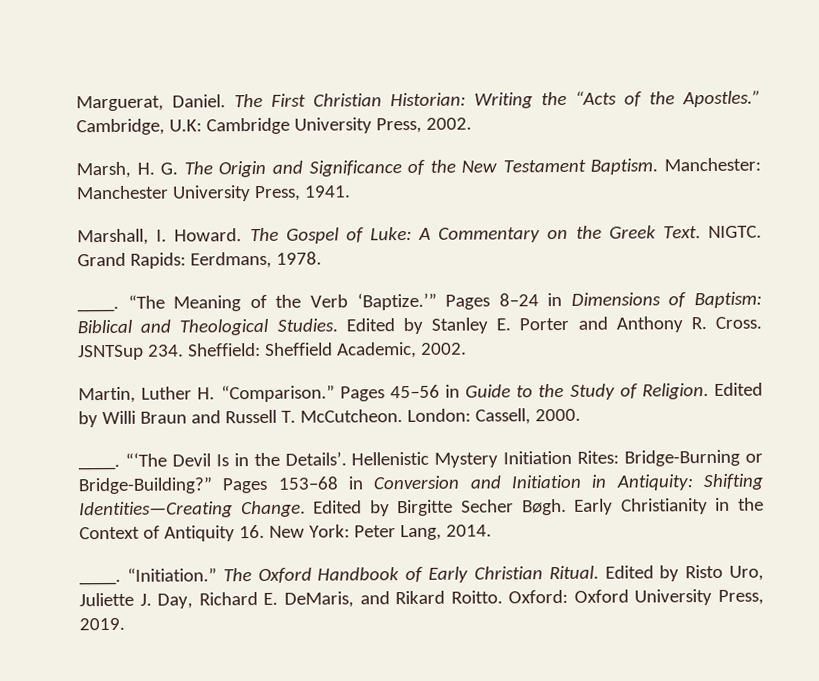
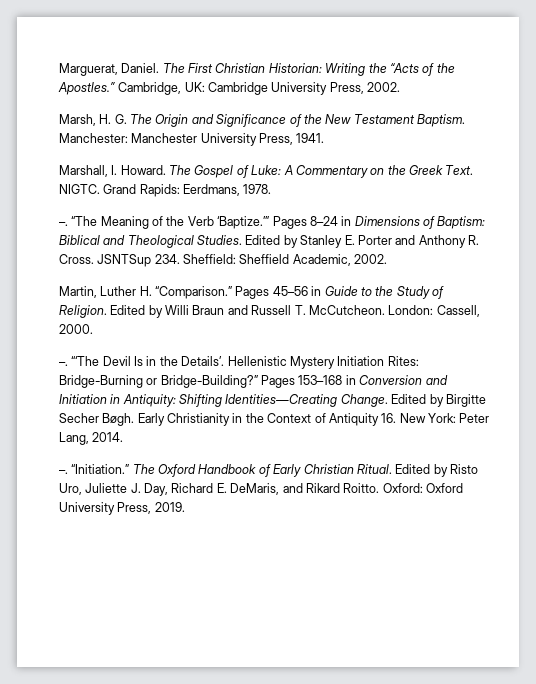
- Cambridge, U.K: Cambridge University Press, 2002.
+ Cambridge, UK: Cambridge University Press, 2002.
  Grand Rapids: Eerdmans, 1978.
- ____.
+ –.
  London: Cassell, 2000.
- ____.
+ –.
- Pages 153–68 in Conversion and Initiation in Antiquity: Shifting Identities—Creating Change.
+ Pages 153–168 in Conversion and Initiation in Antiquity: Shifting Identities—Creating Change.
  Early Christianity in the Context of Antiquity 16. New York: Peter Lang, 2014.
- ____.
+ –.

